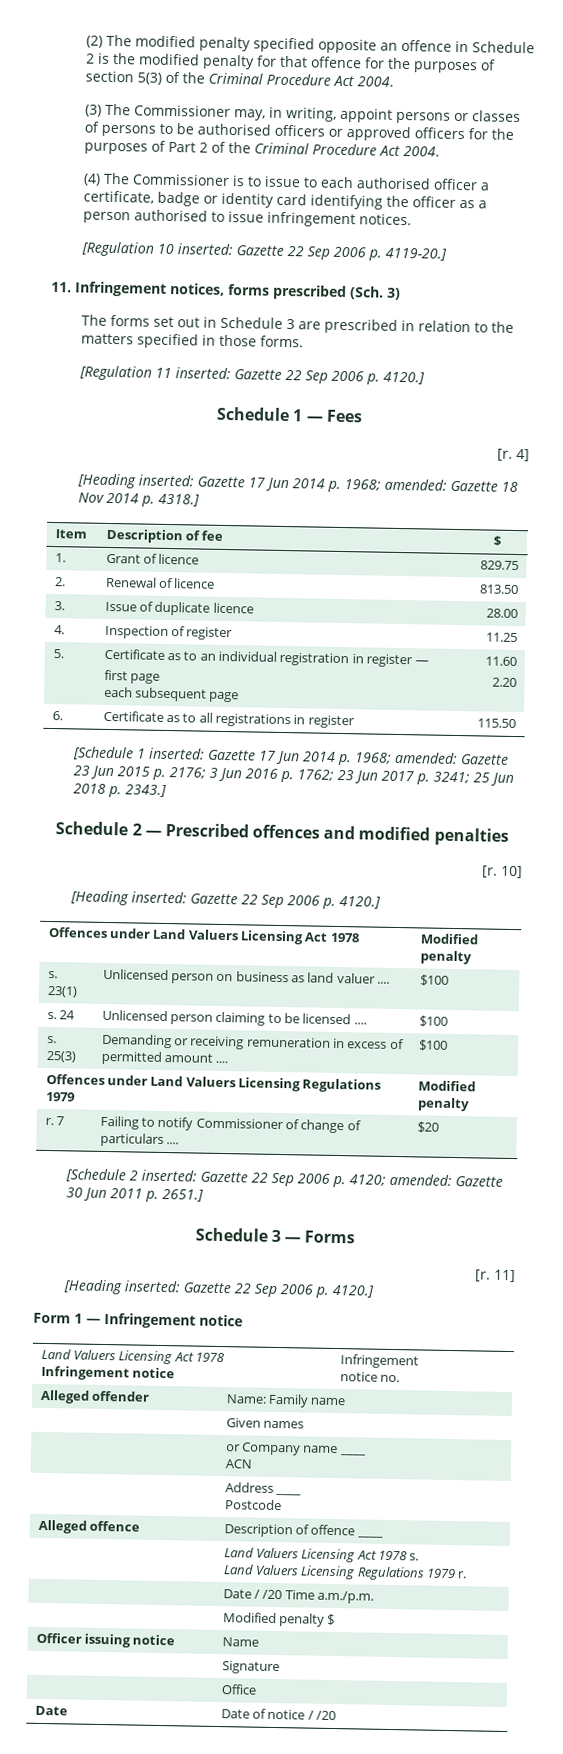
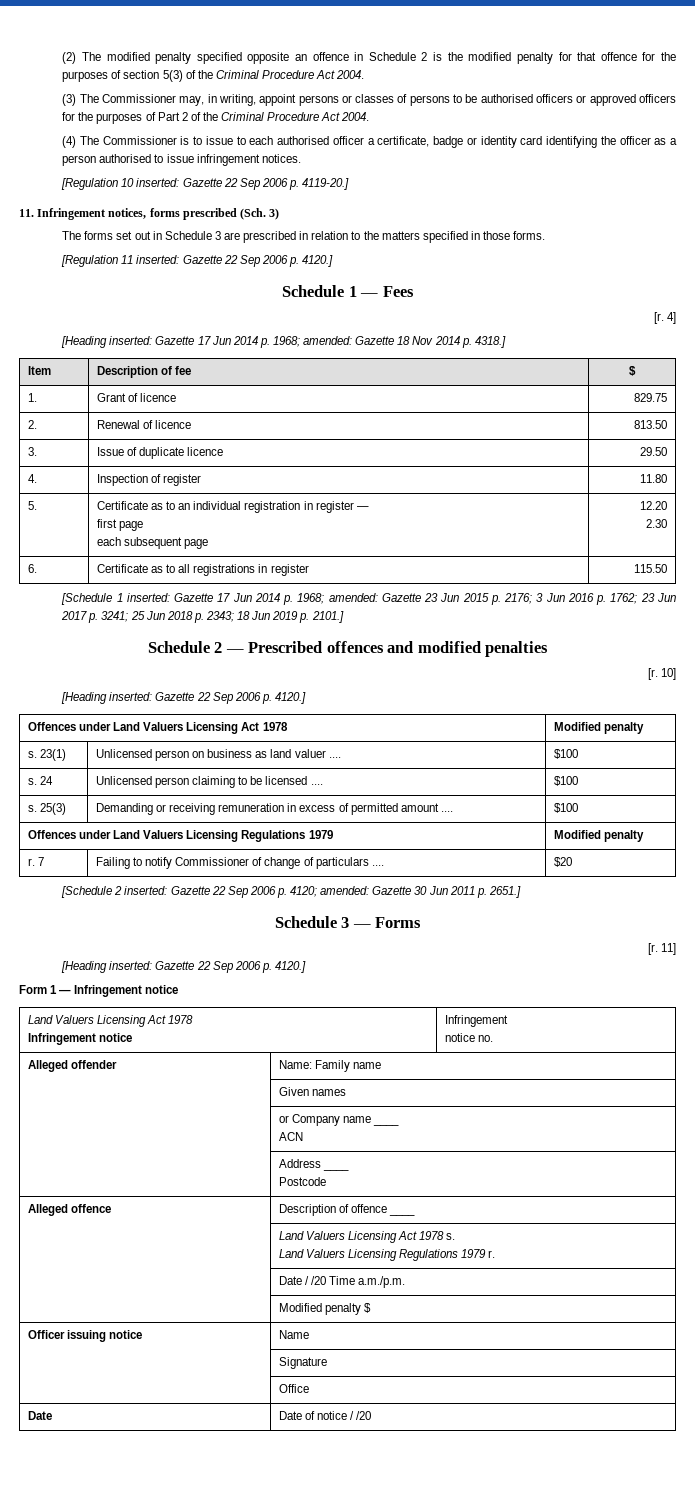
- 3. | Issue of duplicate licence | 28.00
+ 3. | Issue of duplicate licence | 29.50
- 4. | Inspection of register | 11.25
+ 4. | Inspection of register | 11.80
  5. | Certificate as to an individual registration in register —
  first page
- each subsequent page | 11.60
- 2.20
+ each subsequent page | 12.20
+ 2.30
- [Schedule 1 inserted: Gazette 17 Jun 2014 p. 1968; amended: Gazette 23 Jun 2015 p. 2176; 3 Jun 2016 p. 1762; 23 Jun 2017 p. 3241; 25 Jun 2018 p. 2343.]
+ [Schedule 1 inserted: Gazette 17 Jun 2014 p. 1968; amended: Gazette 23 Jun 2015 p. 2176; 3 Jun 2016 p. 1762; 23 Jun 2017 p. 3241; 25 Jun 2018 p. 2343; 18 Jun 2019 p. 2101.]

